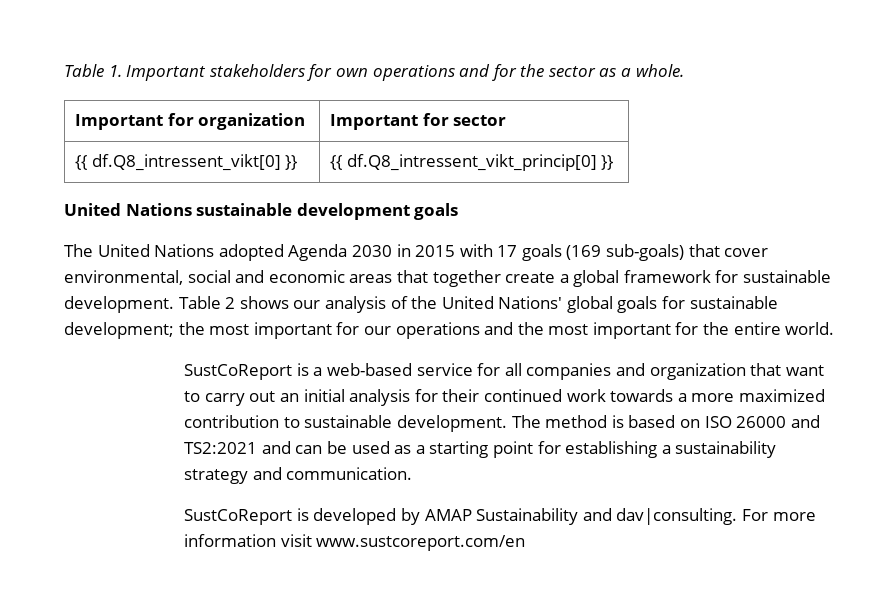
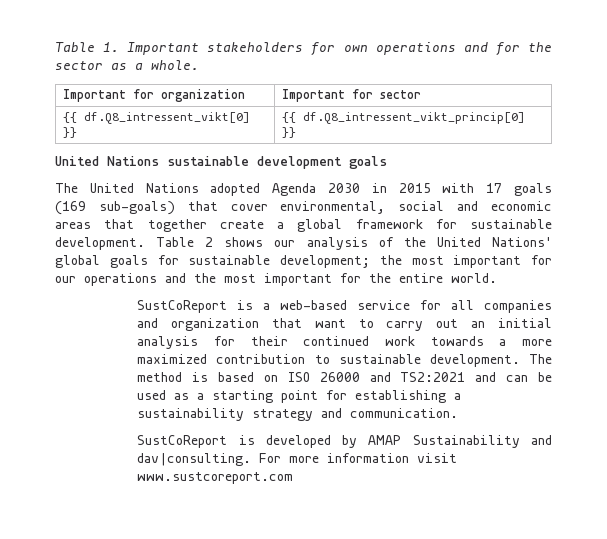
- For more information visit www.sustcoreport.com/en
+ For more information visit www.sustcoreport.com

